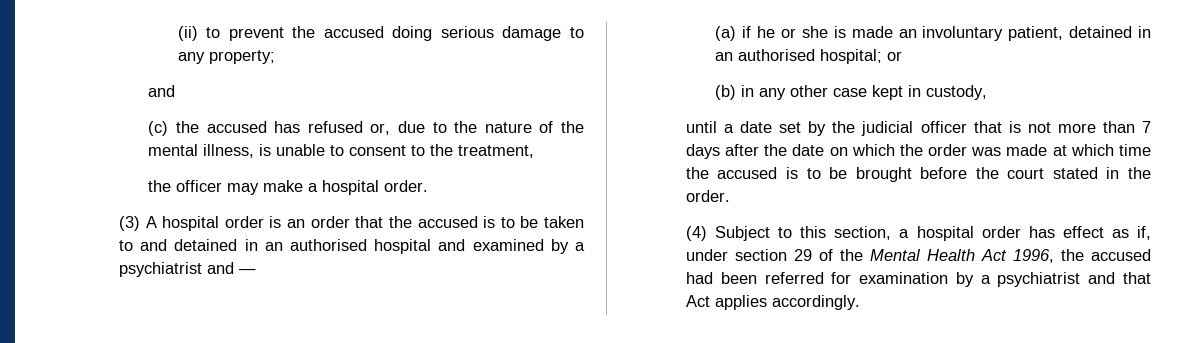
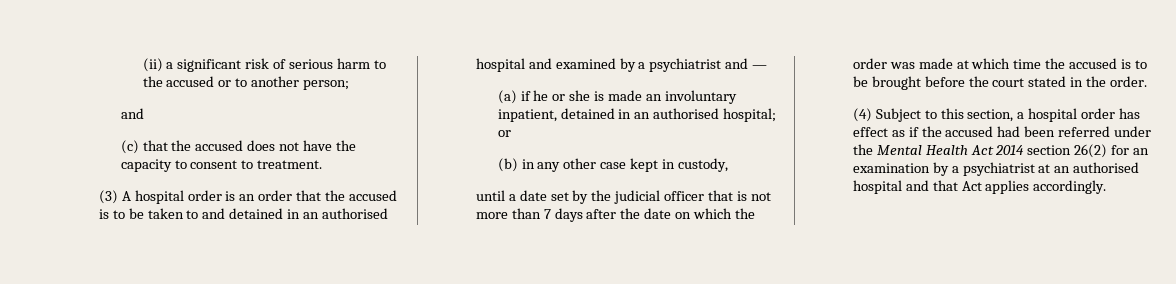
- (ii) to prevent the accused doing serious damage to any property;
+ (ii) a significant risk of serious harm to the accused or to another person;
- (c) the accused has refused or, due to the nature of the mental illness, is unable to consent to the treatment,
- the officer may make a hospital order.
+ (c) that the accused does not have the capacity to consent to treatment.
- (a) if he or she is made an involuntary patient, detained in an authorised hospital; or
+ (a) if he or she is made an involuntary inpatient, detained in an authorised hospital; or
- (4) Subject to this section, a hospital order has effect as if, under section 29 of the Mental Health Act 1996, the accused had been referred for examination by a psychiatrist and that Act applies accordingly.
+ (4) Subject to this section, a hospital order has effect as if the accused had been referred under the Mental Health Act 2014 section 26(2) for an examination by a psychiatrist at an authorised hospital and that Act applies accordingly.

